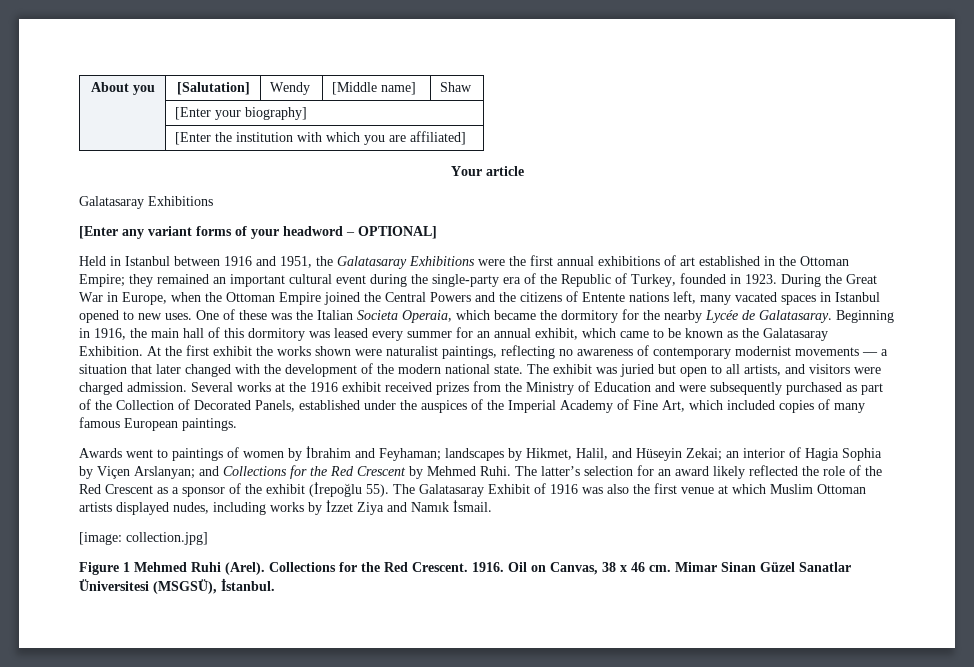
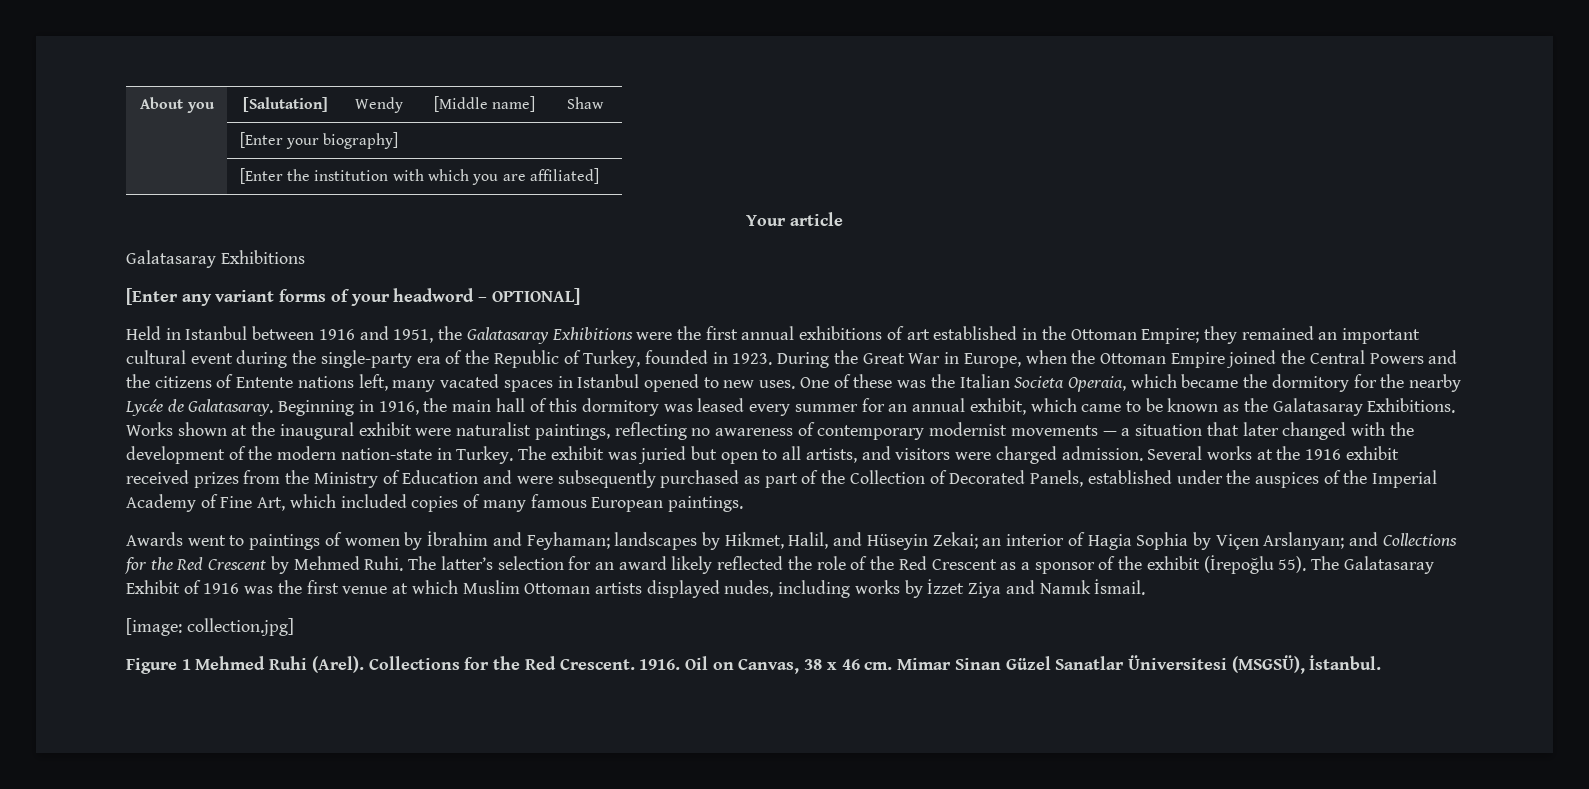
- Beginning in 1916, the main hall of this dormitory was leased every summer for an annual exhibit, which came to be known as the Galatasaray Exhibition. At the first exhibit the works shown were naturalist paintings, reflecting no awareness of contemporary modernist movements — a situation that later changed with the development of the modern national state.
+ Beginning in 1916, the main hall of this dormitory was leased every summer for an annual exhibit, which came to be known as the Galatasaray Exhibitions. Works shown at the inaugural exhibit were naturalist paintings, reflecting no awareness of contemporary modernist movements — a situation that later changed with the development of the modern nation-state in Turkey.
- The Galatasaray Exhibit of 1916 was also the first venue at which Muslim Ottoman artists displayed nudes, including works by İzzet Ziya and Namık İsmail.
+ The Galatasaray Exhibit of 1916 was the first venue at which Muslim Ottoman artists displayed nudes, including works by İzzet Ziya and Namık İsmail.

